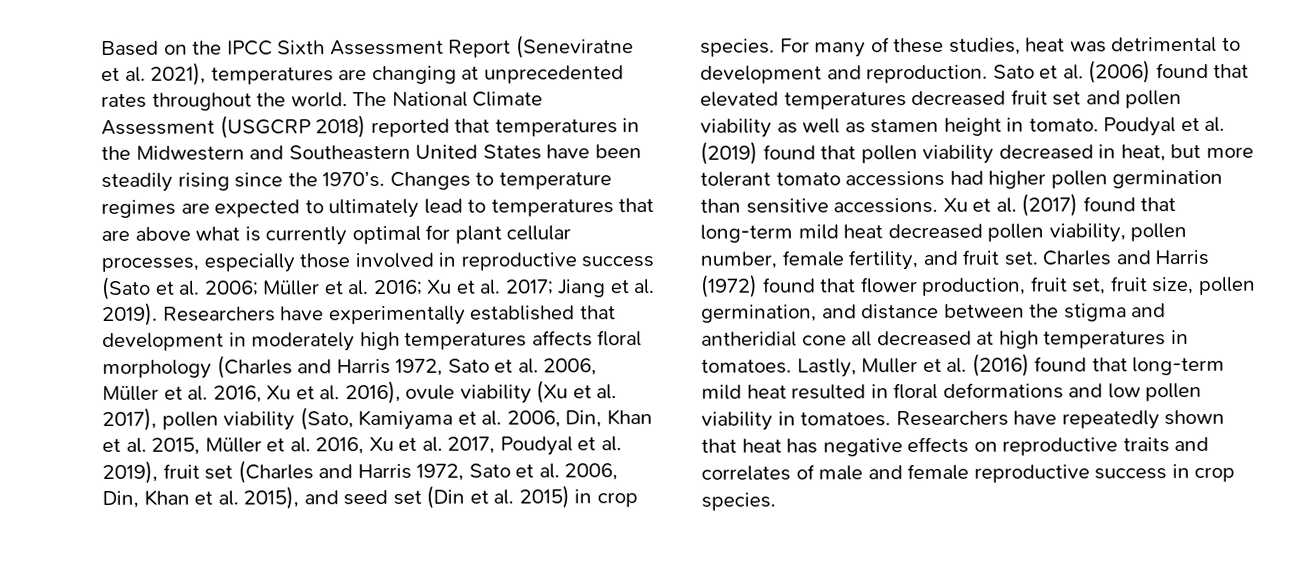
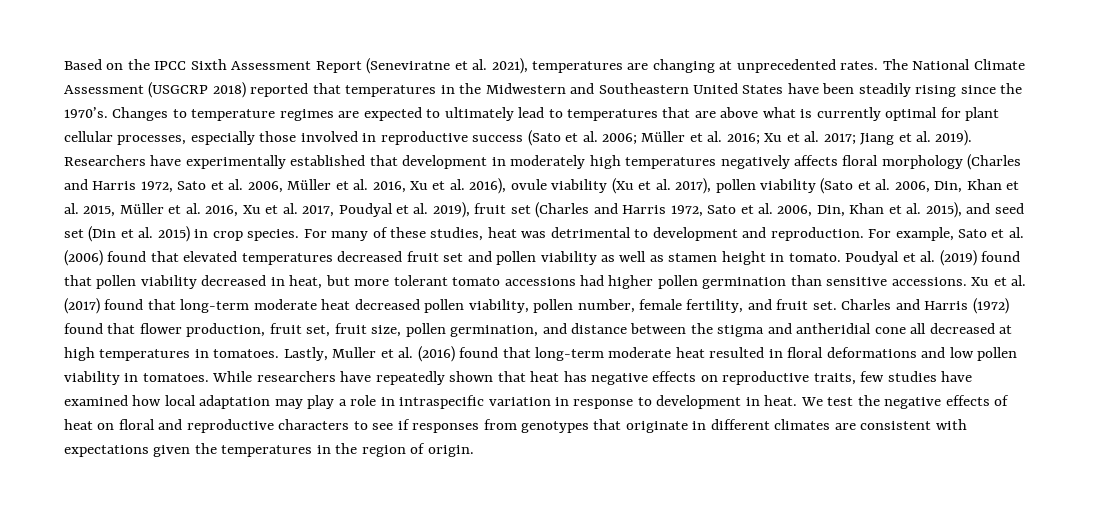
- Based on the IPCC Sixth Assessment Report (Seneviratne et al. 2021), temperatures are changing at unprecedented rates throughout the world.
+ Based on the IPCC Sixth Assessment Report (Seneviratne et al. 2021), temperatures are changing at unprecedented rates.
- Researchers have experimentally established that development in moderately high temperatures affects floral morphology (Charles and Harris 1972, Sato et al. 2006, Müller et al. 2016, Xu et al. 2016), ovule viability (Xu et al. 2017), pollen viability (Sato, Kamiyama et al. 2006, Din, Khan et al. 2015, Müller et al. 2016, Xu et al. 2017, Poudyal et al. 2019), fruit set (Charles and Harris 1972, Sato et al. 2006, Din, Khan et al. 2015), and seed set (Din et al. 2015) in crop species.
+ Researchers have experimentally established that development in moderately high temperatures negatively affects floral morphology (Charles and Harris 1972, Sato et al. 2006, Müller et al. 2016, Xu et al. 2016), ovule viability (Xu et al. 2017), pollen viability (Sato et al. 2006, Din, Khan et al. 2015, Müller et al. 2016, Xu et al. 2017, Poudyal et al. 2019), fruit set (Charles and Harris 1972, Sato et al. 2006, Din, Khan et al. 2015), and seed set (Din et al. 2015) in crop species.
- Sato et al. (2006) found that elevated temperatures decreased fruit set and pollen viability as well as stamen height in tomato.
+ For example, Sato et al. (2006) found that elevated temperatures decreased fruit set and pollen viability as well as stamen height in tomato.
- Xu et al. (2017) found that long-term mild heat decreased pollen viability, pollen number, female fertility, and fruit set.
+ Xu et al. (2017) found that long-term moderate heat decreased pollen viability, pollen number, female fertility, and fruit set.
- Lastly, Muller et al. (2016) found that long-term mild heat resulted in floral deformations and low pollen viability in tomatoes.
+ Lastly, Muller et al. (2016) found that long-term moderate heat resulted in floral deformations and low pollen viability in tomatoes.
- Researchers have repeatedly shown that heat has negative effects on reproductive traits and correlates of male and female reproductive success in crop species.
+ While researchers have repeatedly shown that heat has negative effects on reproductive traits, few studies have examined how local adaptation may play a role in intraspecific variation in response to development in heat. We test the negative effects of heat on floral and reproductive characters to see if responses from genotypes that originate in different climates are consistent with expectations given the temperatures in the region of origin.

